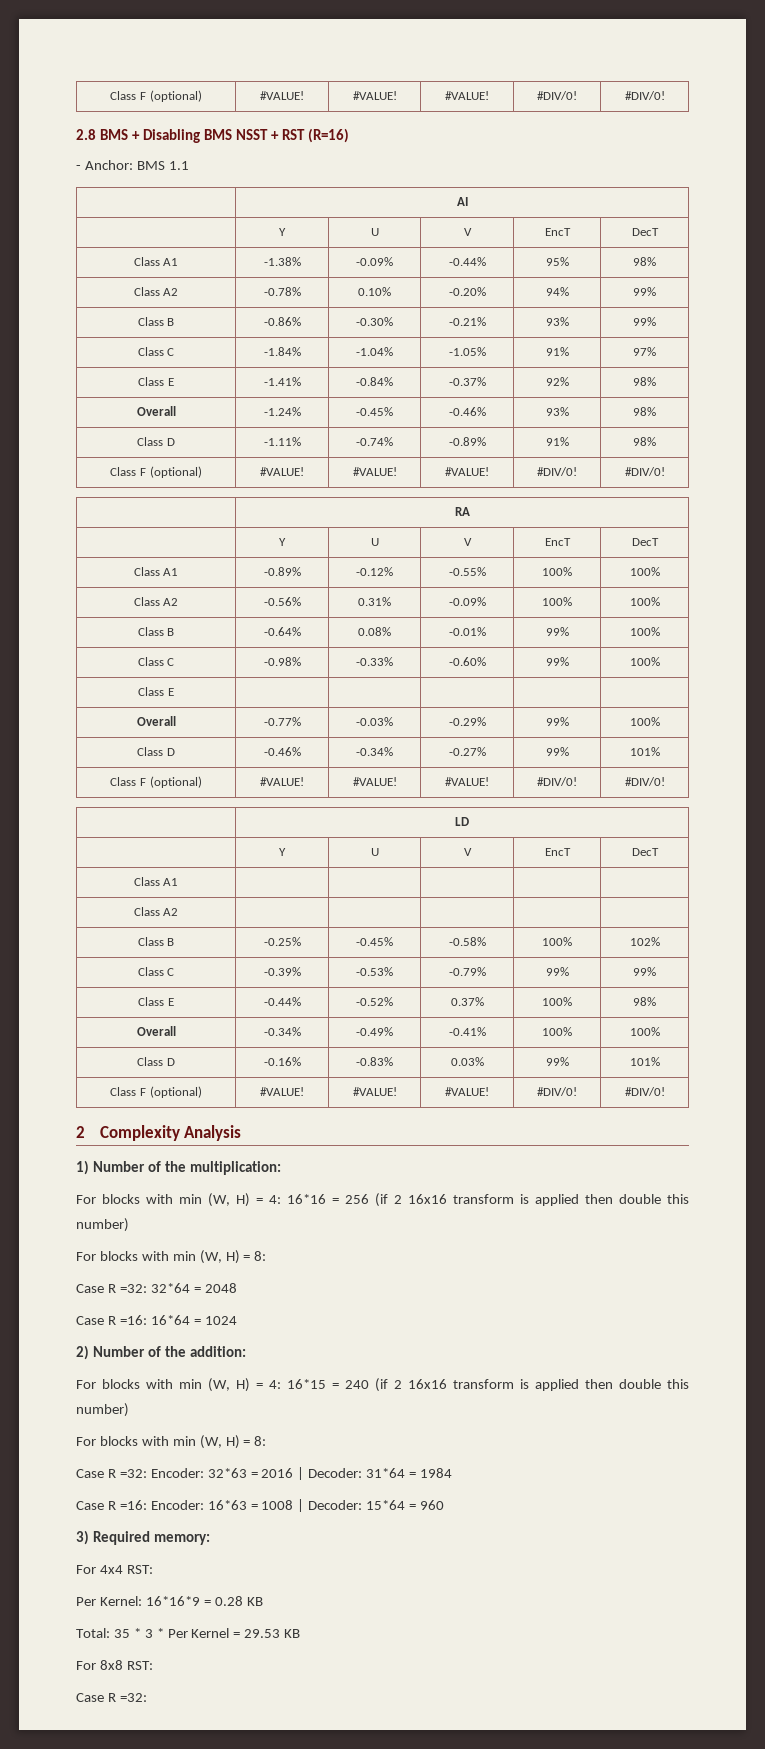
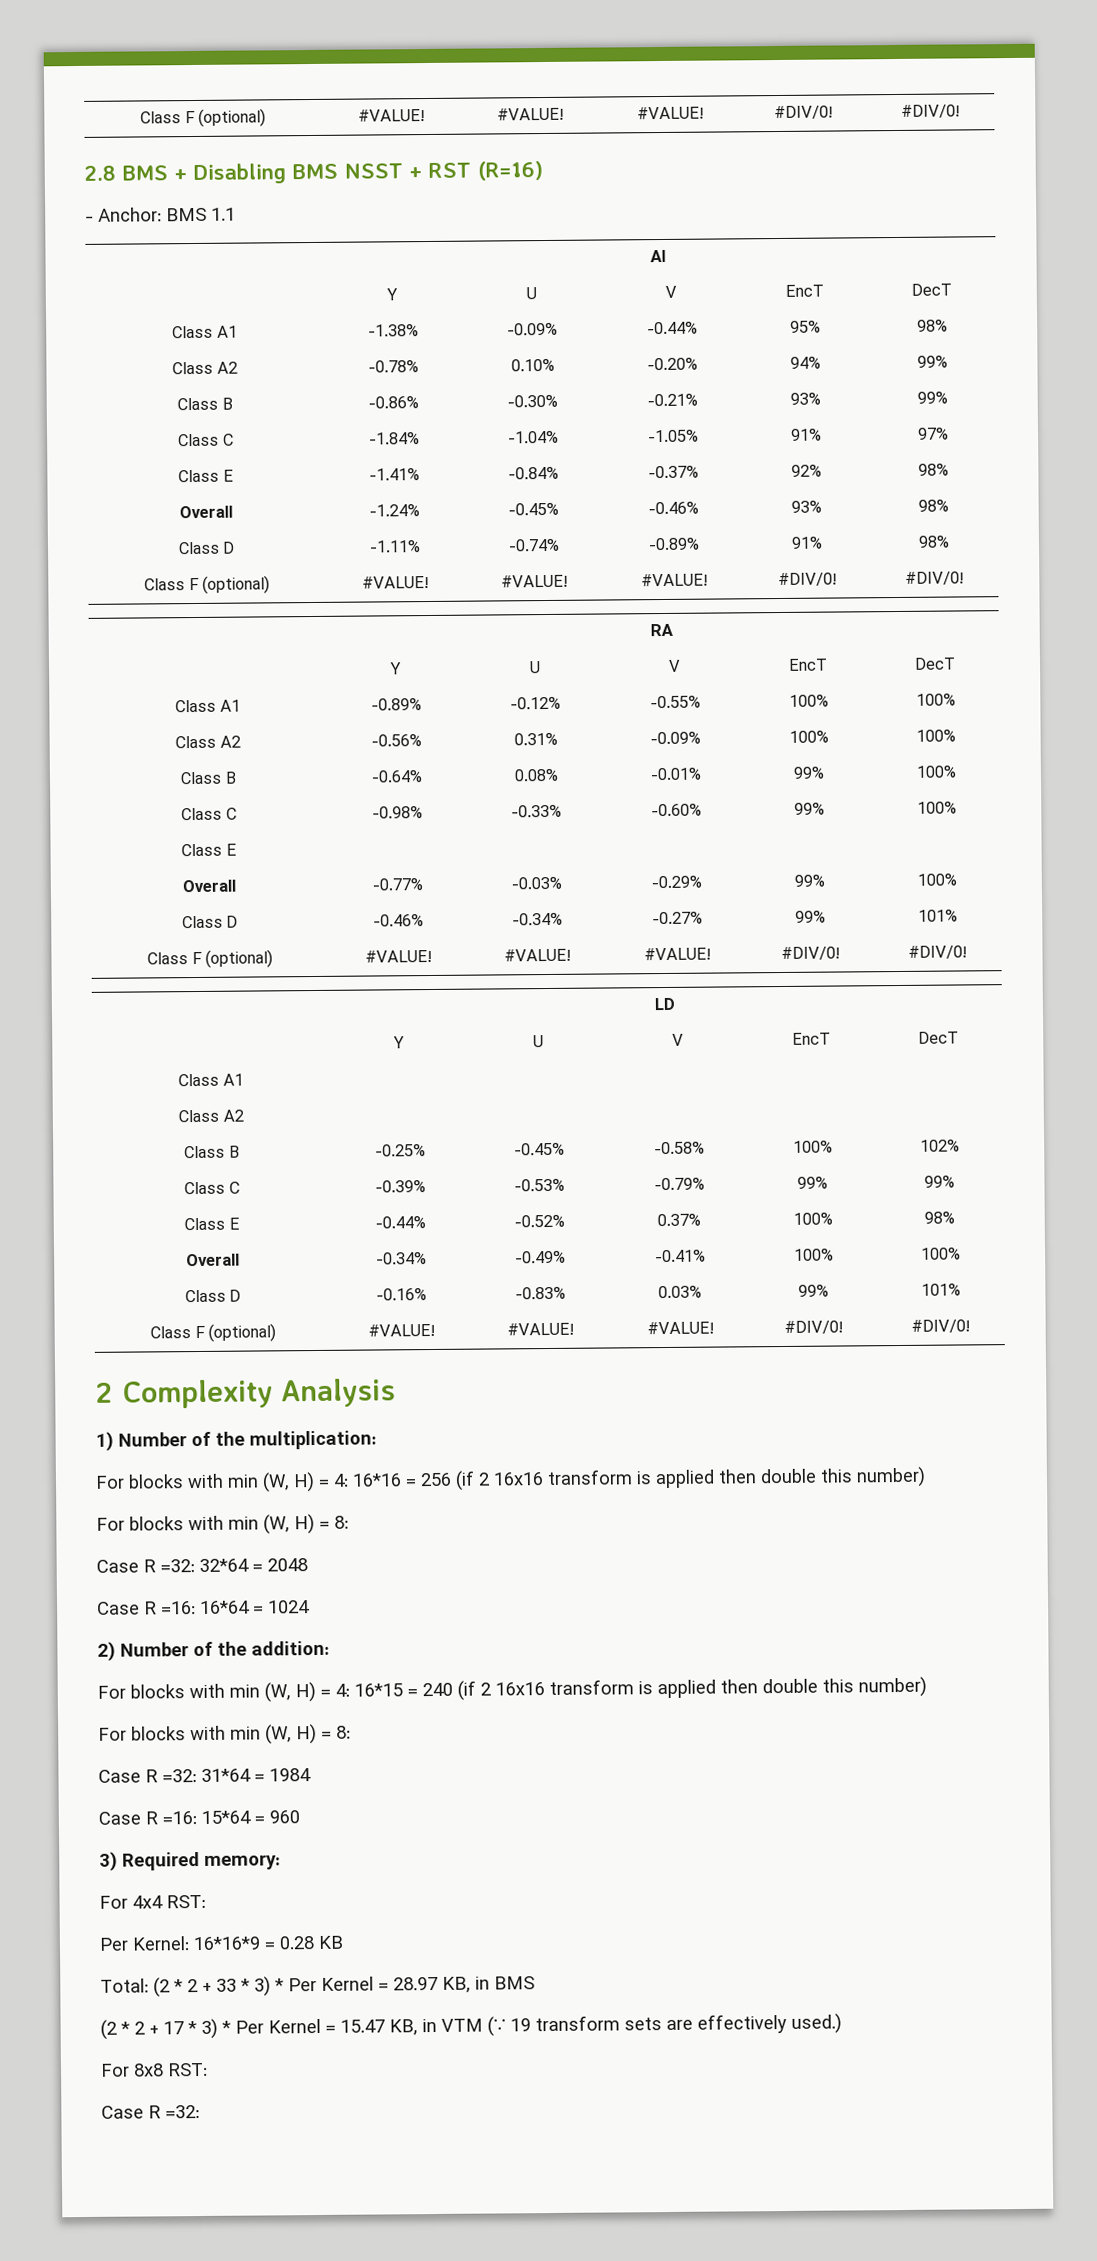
- Case R =32: Encoder: 32*63 = 2016 | Decoder: 31*64 = 1984
+ Case R =32: 31*64 = 1984
- Case R =16: Encoder: 16*63 = 1008 | Decoder: 15*64 = 960
+ Case R =16: 15*64 = 960
- Total: 35 * 3 * Per Kernel = 29.53 KB
+ Total: (2 * 2 + 33 * 3) * Per Kernel = 28.97 KB, in BMS
+ (2 * 2 + 17 * 3) * Per Kernel = 15.47 KB, in VTM (∵ 19 transform sets are effectively used.)

